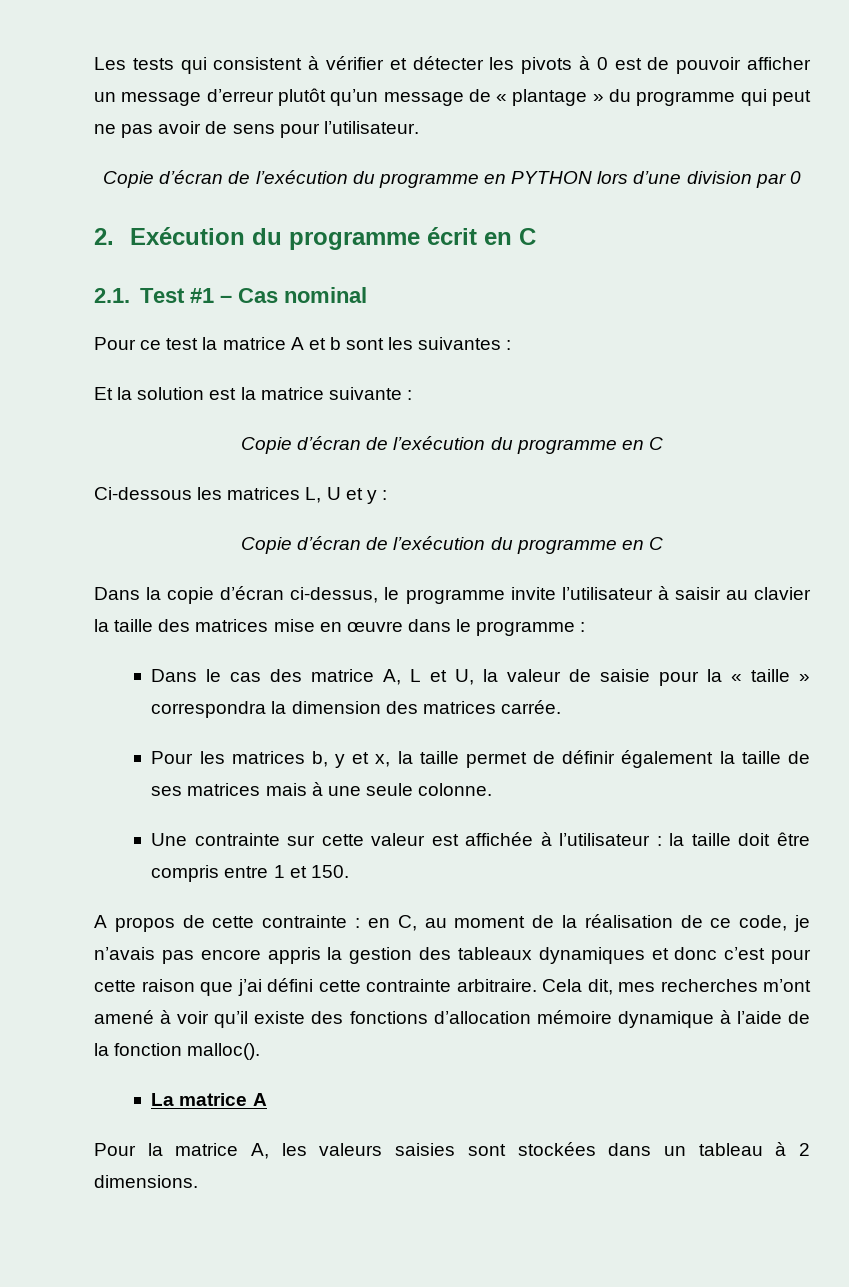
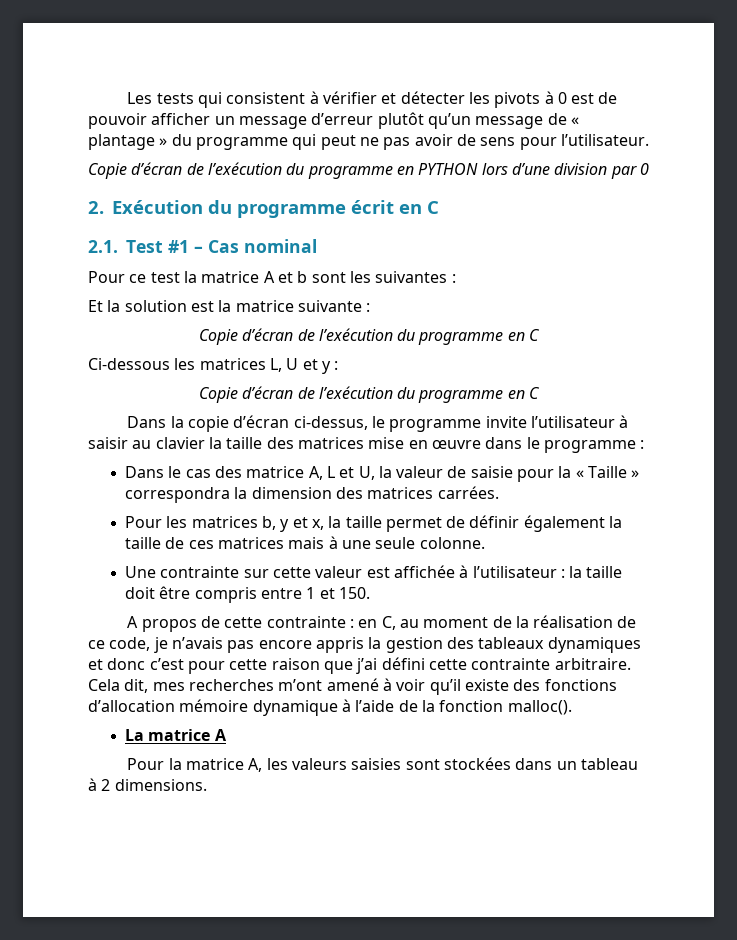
- Dans le cas des matrice A, L et U, la valeur de saisie pour la « taille » correspondra la dimension des matrices carrée.
+ Dans le cas des matrice A, L et U, la valeur de saisie pour la « Taille » correspondra la dimension des matrices carrées.
- Pour les matrices b, y et x, la taille permet de définir également la taille de ses matrices mais à une seule colonne.
+ Pour les matrices b, y et x, la taille permet de définir également la taille de ces matrices mais à une seule colonne.

